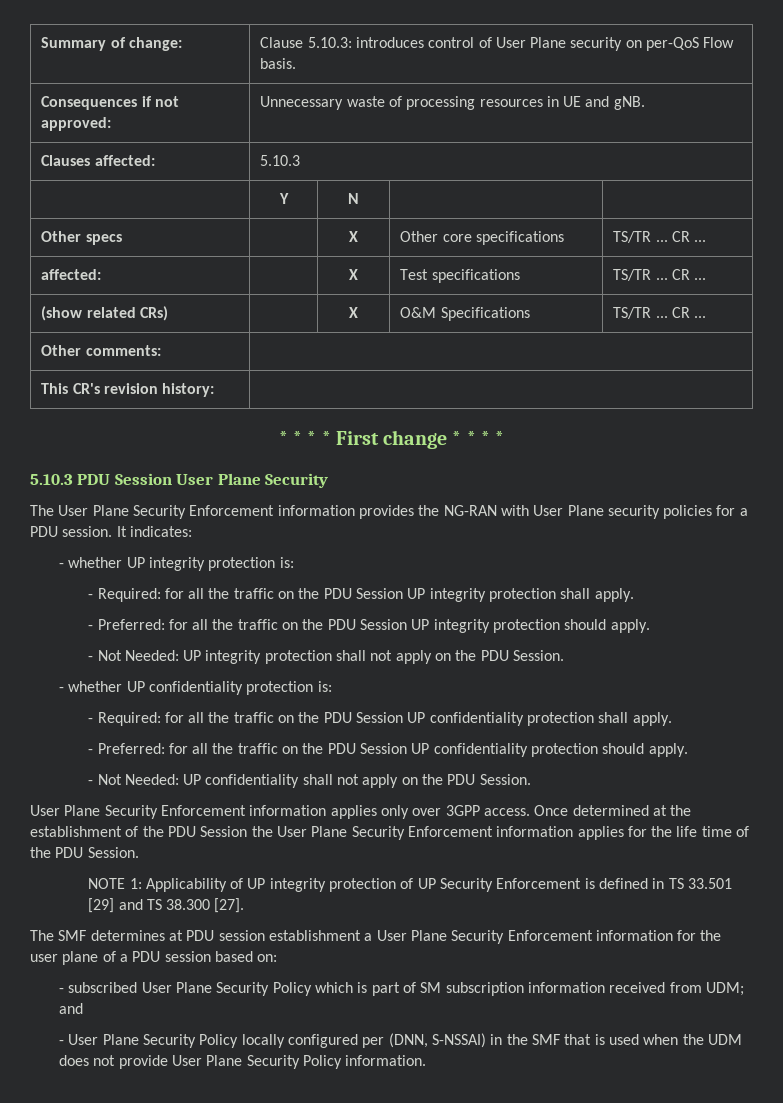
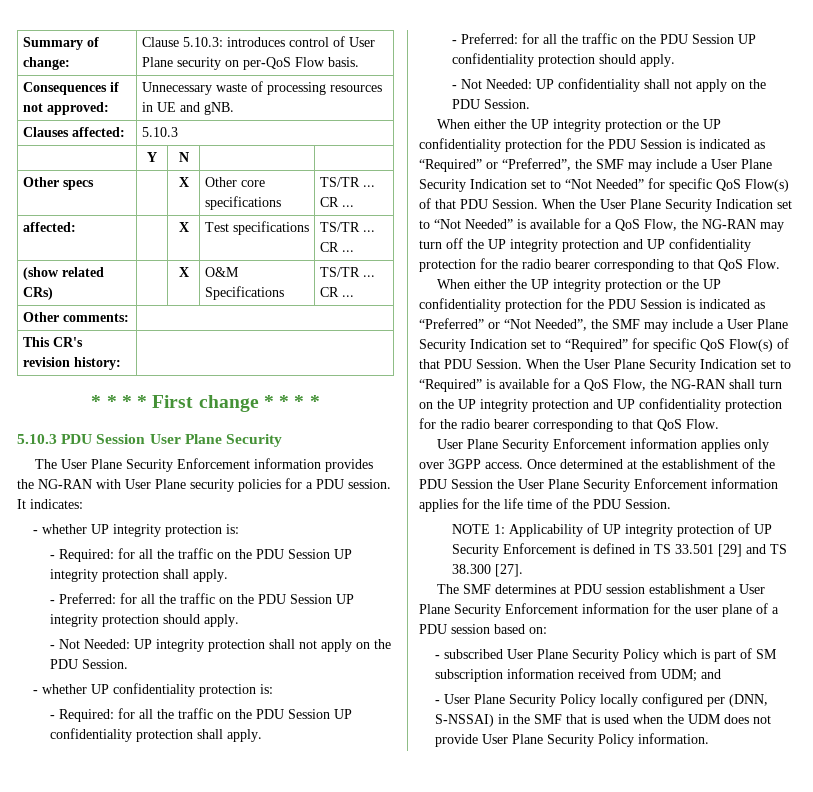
+ When either the UP integrity protection or the UP confidentiality protection for the PDU Session is indicated as “Required” or “Preferred”, the SMF may include a User Plane Security Indication set to “Not Needed” for specific QoS Flow(s) of that PDU Session. When the User Plane Security Indication set to “Not Needed” is available for a QoS Flow, the NG-RAN may turn off the UP integrity protection and UP confidentiality protection for the radio bearer corresponding to that QoS Flow.
+ When either the UP integrity protection or the UP confidentiality protection for the PDU Session is indicated as “Preferred” or “Not Needed”, the SMF may include a User Plane Security Indication set to “Required” for specific QoS Flow(s) of that PDU Session. When the User Plane Security Indication set to “Required” is available for a QoS Flow, the NG-RAN shall turn on the UP integrity protection and UP confidentiality protection for the radio bearer corresponding to that QoS Flow.

